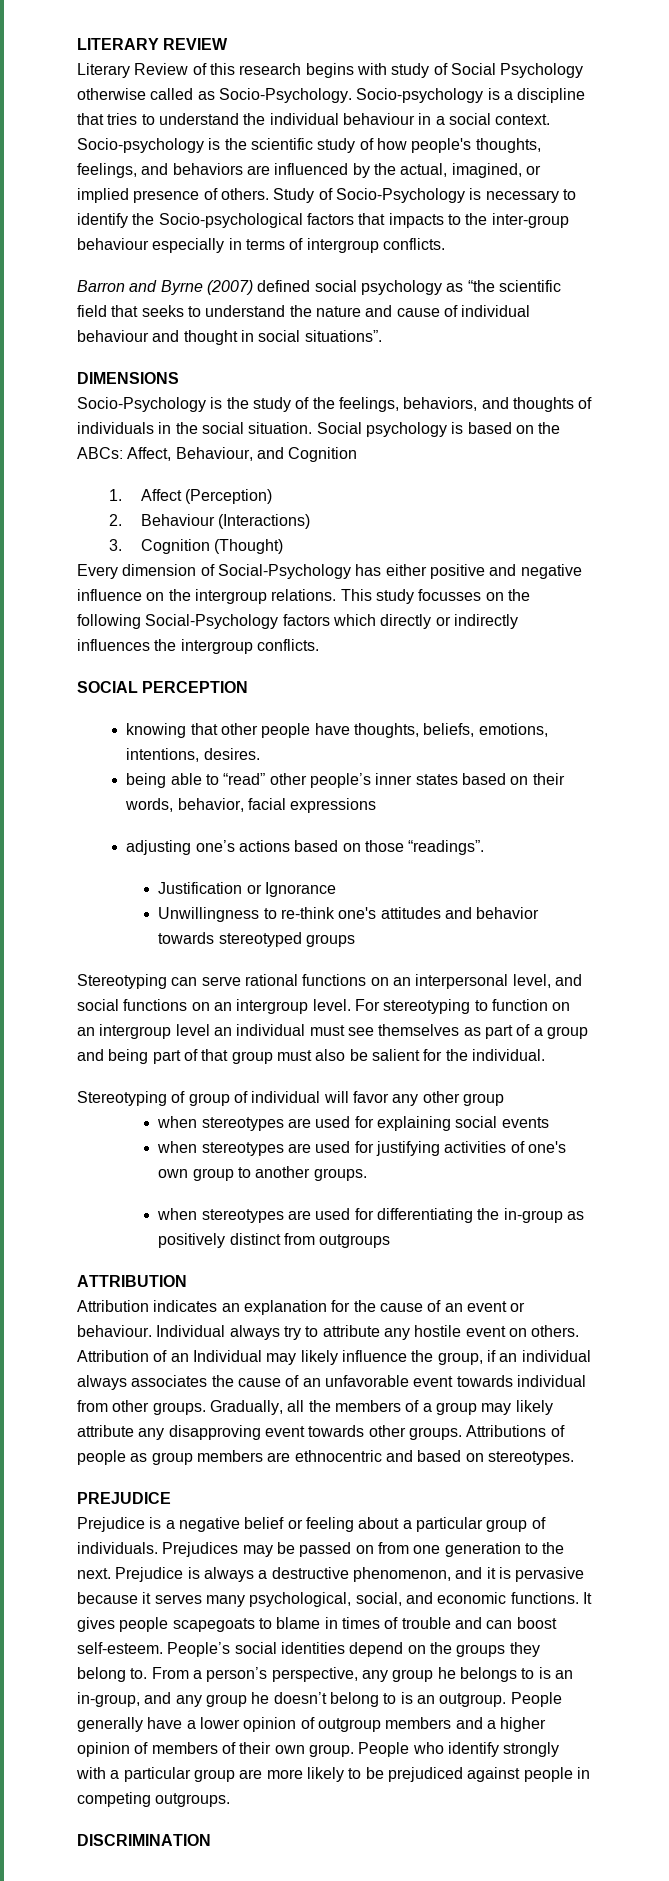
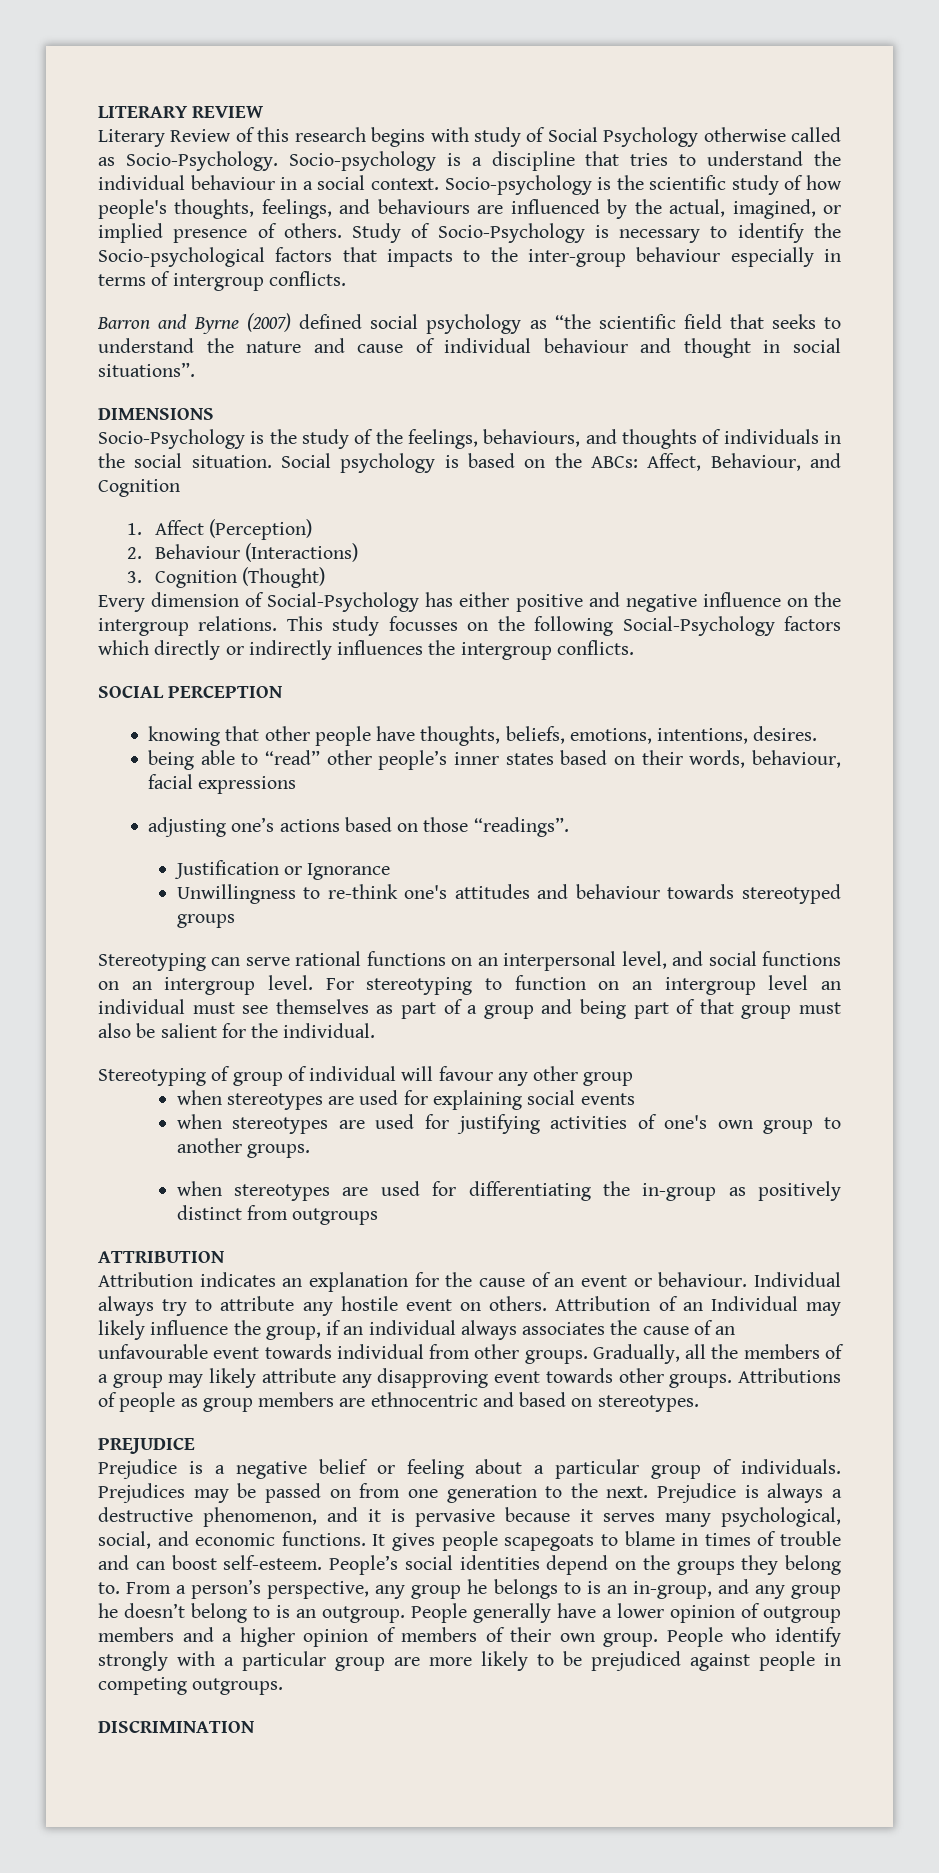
- Socio-psychology is the scientific study of how people's thoughts, feelings, and behaviors are influenced by the actual, imagined, or implied presence of others.
+ Socio-psychology is the scientific study of how people's thoughts, feelings, and behaviours are influenced by the actual, imagined, or implied presence of others.
- Socio-Psychology is the study of the feelings, behaviors, and thoughts of individuals in the social situation.
+ Socio-Psychology is the study of the feelings, behaviours, and thoughts of individuals in the social situation.
- being able to “read” other people’s inner states based on their words, behavior, facial expressions
+ being able to “read” other people’s inner states based on their words, behaviour, facial expressions
- Unwillingness to re-think one's attitudes and behavior towards stereotyped groups
+ Unwillingness to re-think one's attitudes and behaviour towards stereotyped groups
- Stereotyping of group of individual will favor any other group
+ Stereotyping of group of individual will favour any other group
- Attribution of an Individual may likely influence the group, if an individual always associates the cause of an unfavorable event towards individual from other groups.
+ Attribution of an Individual may likely influence the group, if an individual always associates the cause of an unfavourable event towards individual from other groups.

